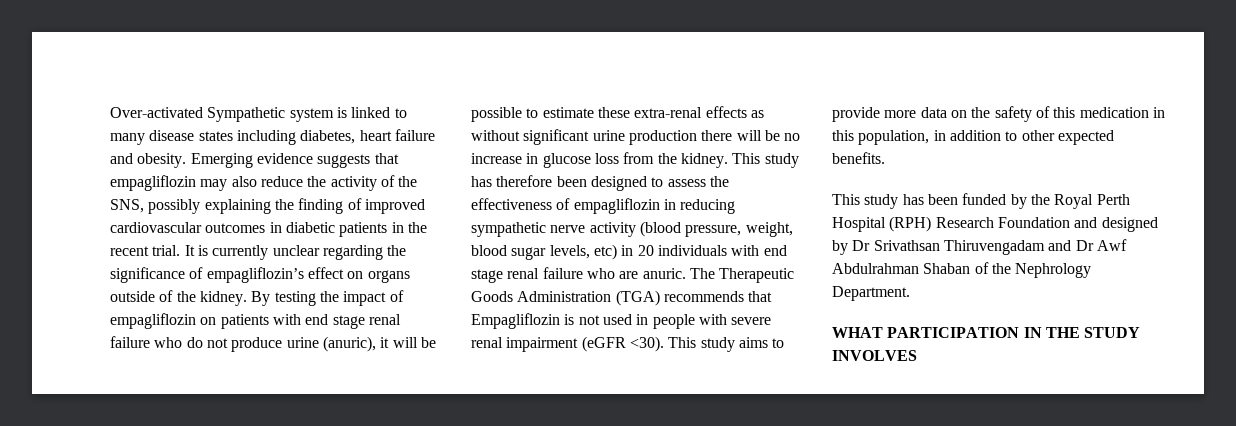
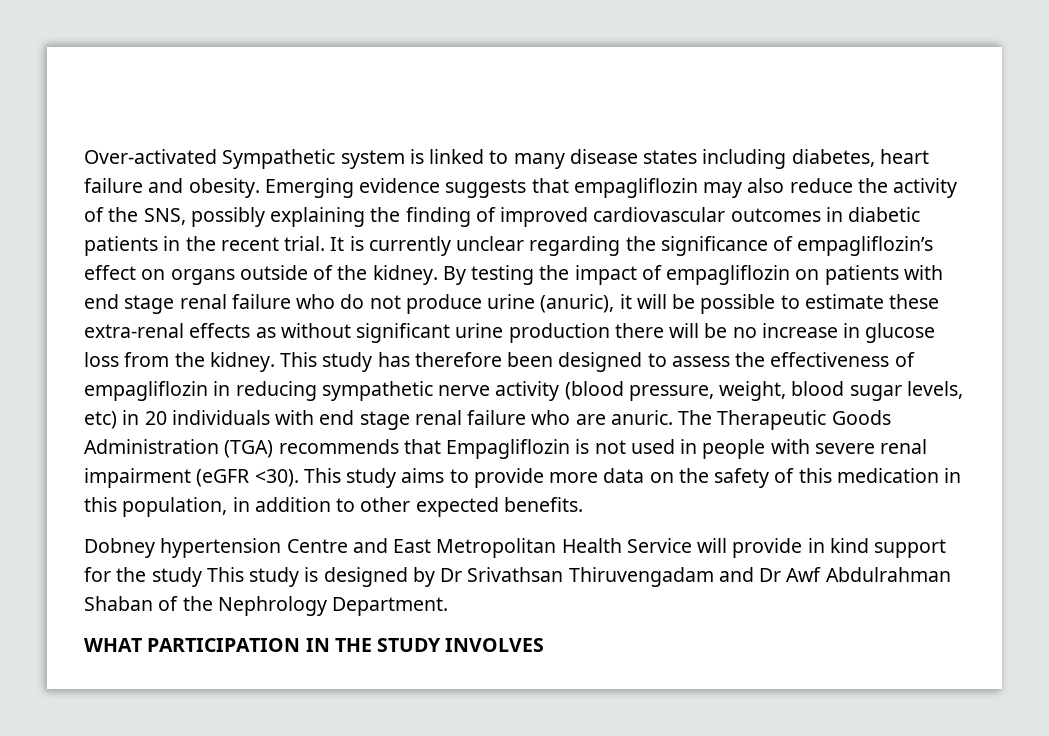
- This study has been funded by the Royal Perth Hospital (RPH) Research Foundation and designed by Dr Srivathsan Thiruvengadam and Dr Awf Abdulrahman Shaban of the Nephrology Department.
+ Dobney hypertension Centre and East Metropolitan Health Service will provide in kind support for the study This study is designed by Dr Srivathsan Thiruvengadam and Dr Awf Abdulrahman Shaban of the Nephrology Department.

